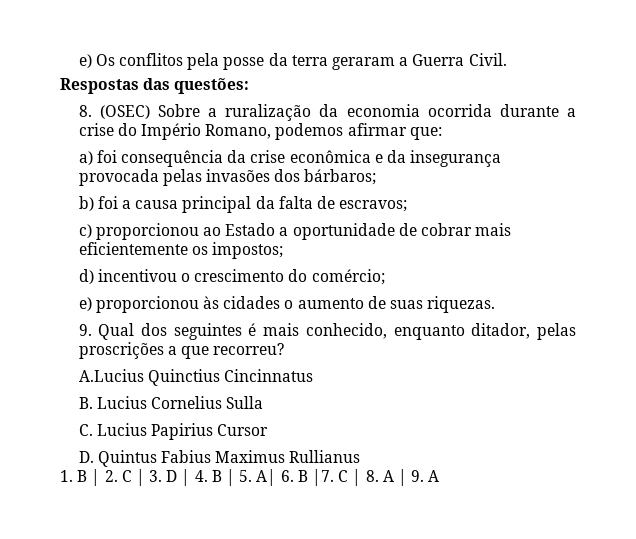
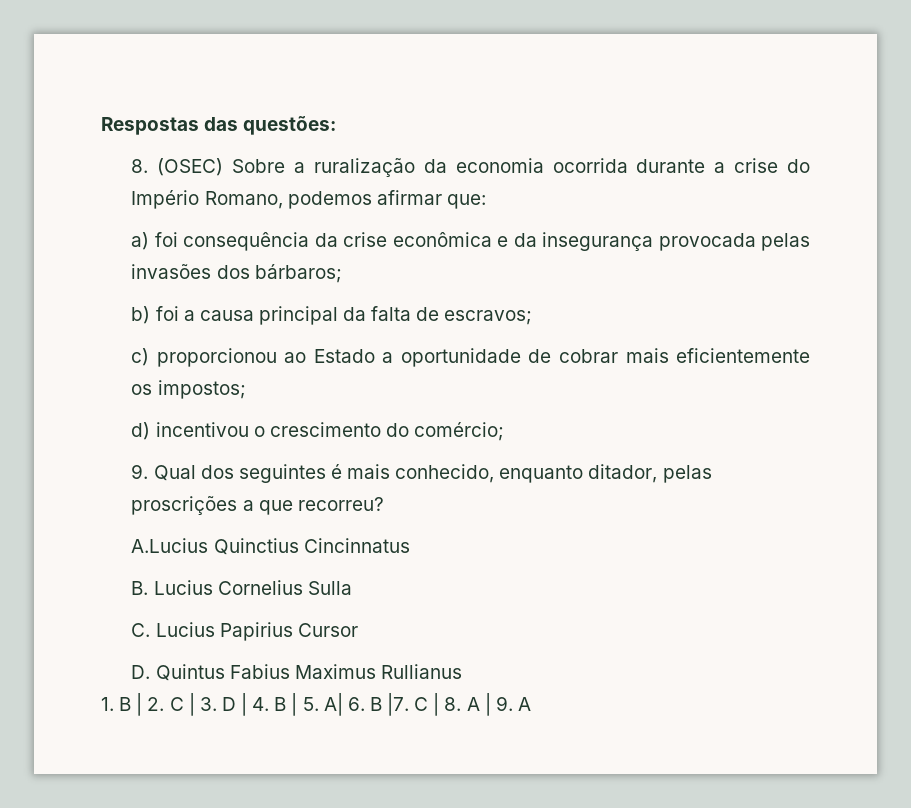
- e) Os conflitos pela posse da terra geraram a Guerra Civil.
- e) proporcionou às cidades o aumento de suas riquezas.

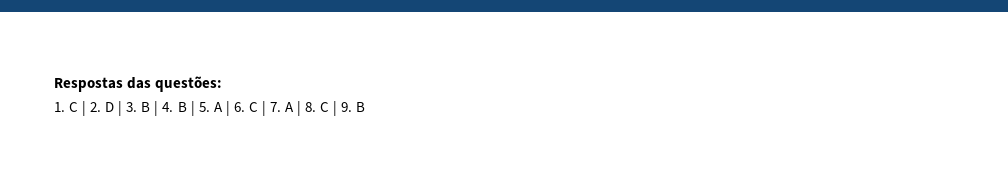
- 8. (OSEC) Sobre a ruralização da economia ocorrida durante a crise do Império Romano, podemos afirmar que:
- a) foi consequência da crise econômica e da insegurança provocada pelas invasões dos bárbaros;
- b) foi a causa principal da falta de escravos;
- c) proporcionou ao Estado a oportunidade de cobrar mais eficientemente os impostos;
- d) incentivou o crescimento do comércio;
- 9. Qual dos seguintes é mais conhecido, enquanto ditador, pelas proscrições a que recorreu?
- A.Lucius Quinctius Cincinnatus
- B. Lucius Cornelius Sulla
- C. Lucius Papirius Cursor
- D. Quintus Fabius Maximus Rullianus
- 1. B | 2. C | 3. D | 4. B | 5. A| 6. B |7. C | 8. A | 9. A
+ 1. C | 2. D | 3. B | 4. B | 5. A | 6. C | 7. A | 8. C | 9. B

